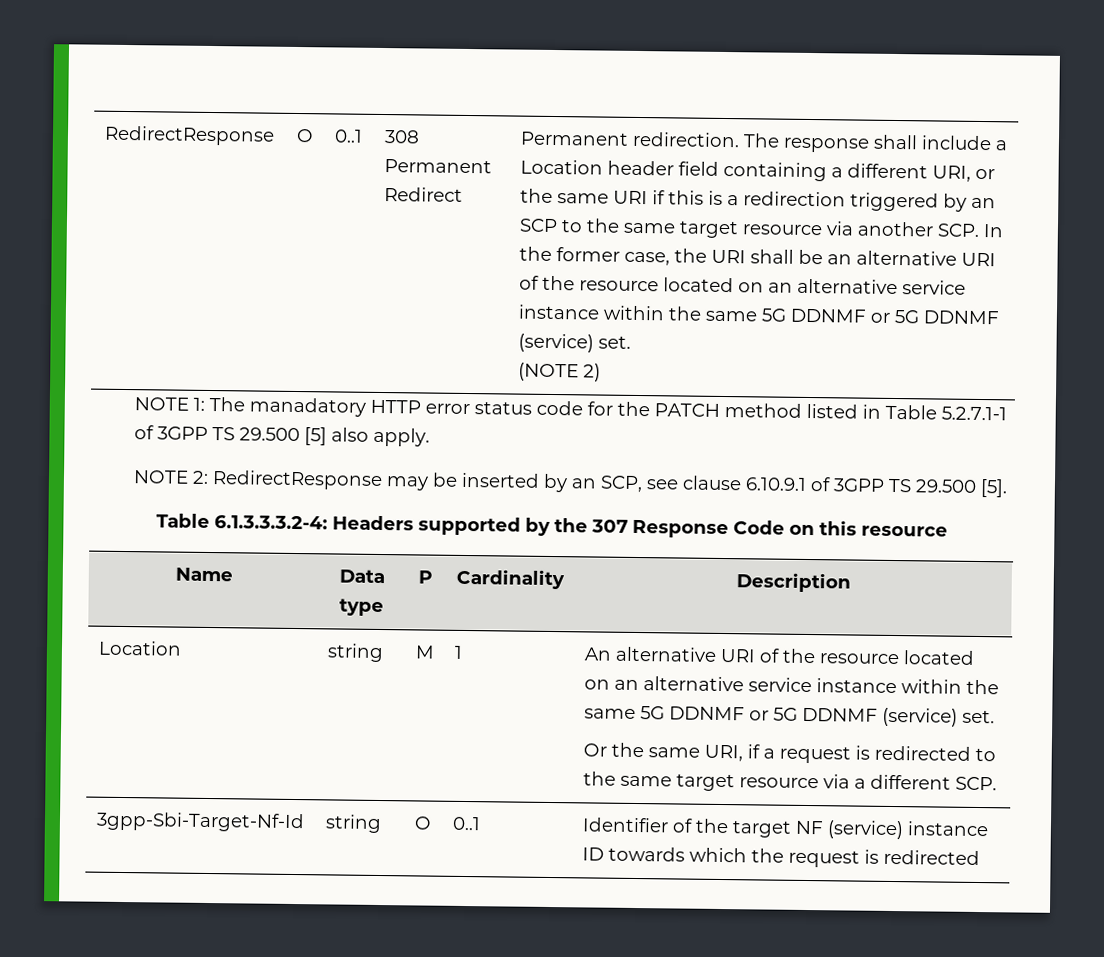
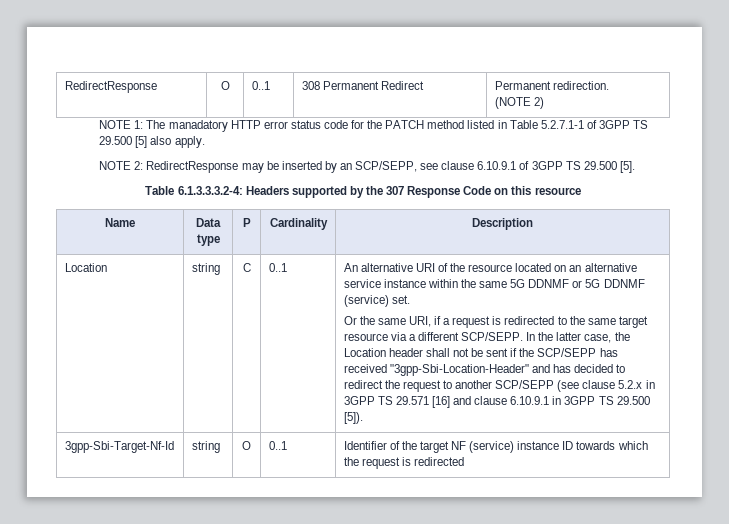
- The response shall include a Location header field containing a different URI, or the same URI if this is a redirection triggered by an SCP to the same target resource via another SCP. In the former case, the URI shall be an alternative URI of the resource located on an alternative service instance within the same 5G DDNMF or 5G DDNMF (service) set.
- NOTE 2: RedirectResponse may be inserted by an SCP, see clause 6.10.9.1 of 3GPP TS 29.500 [5].
+ NOTE 2: RedirectResponse may be inserted by an SCP/SEPP, see clause 6.10.9.1 of 3GPP TS 29.500 [5].
- M | 1
+ C | 0..1
- Or the same URI, if a request is redirected to the same target resource via a different SCP.
+ Or the same URI, if a request is redirected to the same target resource via a different SCP/SEPP. In the latter case, the Location header shall not be sent if the SCP/SEPP has received "3gpp-Sbi-Location-Header" and has decided to redirect the request to another SCP/SEPP (see clause 5.2.x in 3GPP TS 29.571 [16] and clause 6.10.9.1 in 3GPP TS 29.500 [5]).

